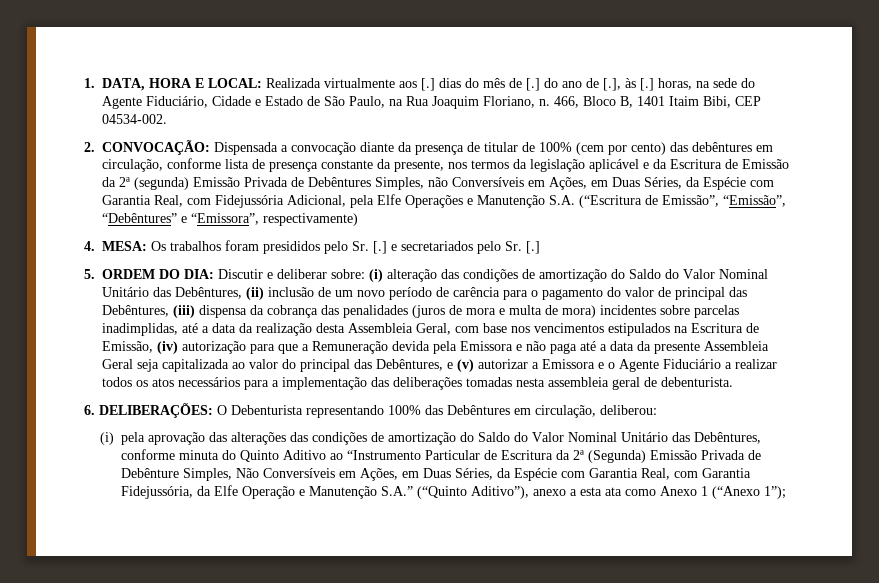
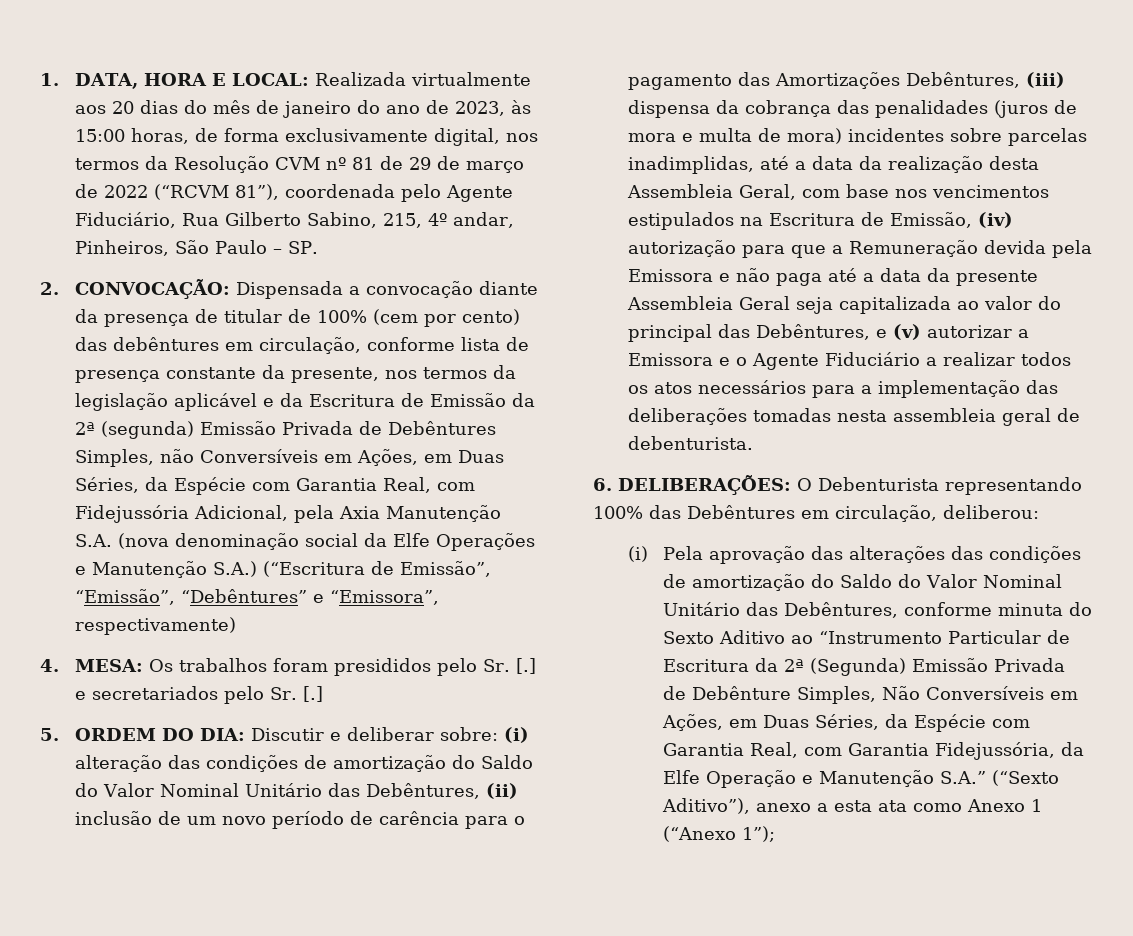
- 1. DATA, HORA E LOCAL: Realizada virtualmente aos [.] dias do mês de [.] do ano de [.], às [.] horas, na sede do Agente Fiduciário, Cidade e Estado de São Paulo, na Rua Joaquim Floriano, n. 466, Bloco B, 1401 Itaim Bibi, CEP 04534-002.
+ 1. DATA, HORA E LOCAL: Realizada virtualmente aos 20 dias do mês de janeiro do ano de 2023, às 15:00 horas, de forma exclusivamente digital, nos termos da Resolução CVM nº 81 de 29 de março de 2022 (“RCVM 81”), coordenada pelo Agente Fiduciário, Rua Gilberto Sabino, 215, 4º andar, Pinheiros, São Paulo – SP.
- Dispensada a convocação diante da presença de titular de 100% (cem por cento) das debêntures em circulação, conforme lista de presença constante da presente, nos termos da legislação aplicável e da Escritura de Emissão da 2ª (segunda) Emissão Privada de Debêntures Simples, não Conversíveis em Ações, em Duas Séries, da Espécie com Garantia Real, com Fidejussória Adicional, pela Elfe Operações e Manutenção S.A. (“Escritura de Emissão”, “Emissão”, “Debêntures” e “Emissora”, respectivamente)
+ Dispensada a convocação diante da presença de titular de 100% (cem por cento) das debêntures em circulação, conforme lista de presença constante da presente, nos termos da legislação aplicável e da Escritura de Emissão da 2ª (segunda) Emissão Privada de Debêntures Simples, não Conversíveis em Ações, em Duas Séries, da Espécie com Garantia Real, com Fidejussória Adicional, pela Axia Manutenção S.A. (nova denominação social da Elfe Operações e Manutenção S.A.) (“Escritura de Emissão”, “Emissão”, “Debêntures” e “Emissora”, respectivamente)
- (i) alteração das condições de amortização do Saldo do Valor Nominal Unitário das Debêntures, (ii) inclusão de um novo período de carência para o pagamento do valor de principal das Debêntures, (iii) dispensa da cobrança das penalidades (juros de mora e multa de mora) incidentes sobre parcelas inadimplidas, até a data da realização desta Assembleia Geral, com base nos vencimentos estipulados na Escritura de Emissão, (iv) autorização para que a Remuneração devida pela Emissora e não paga até a data da presente Assembleia Geral seja capitalizada ao valor do principal das Debêntures, e (v) autorizar a Emissora e o Agente Fiduciário a realizar todos os atos necessários para a implementação das deliberações tomadas nesta assembleia geral de debenturista.
+ (i) alteração das condições de amortização do Saldo do Valor Nominal Unitário das Debêntures, (ii) inclusão de um novo período de carência para o pagamento das Amortizações Debêntures, (iii) dispensa da cobrança das penalidades (juros de mora e multa de mora) incidentes sobre parcelas inadimplidas, até a data da realização desta Assembleia Geral, com base nos vencimentos estipulados na Escritura de Emissão, (iv) autorização para que a Remuneração devida pela Emissora e não paga até a data da presente Assembleia Geral seja capitalizada ao valor do principal das Debêntures, e (v) autorizar a Emissora e o Agente Fiduciário a realizar todos os atos necessários para a implementação das deliberações tomadas nesta assembleia geral de debenturista.
- (i) pela aprovação das alterações das condições de amortização do Saldo do Valor Nominal Unitário das Debêntures, conforme minuta do Quinto Aditivo ao “Instrumento Particular de Escritura da 2ª (Segunda) Emissão Privada de Debênture Simples, Não Conversíveis em Ações, em Duas Séries, da Espécie com Garantia Real, com Garantia Fidejussória, da Elfe Operação e Manutenção S.A.” (“Quinto Aditivo”), anexo a esta ata como Anexo 1 (“Anexo 1”);
+ (i) Pela aprovação das alterações das condições de amortização do Saldo do Valor Nominal Unitário das Debêntures, conforme minuta do Sexto Aditivo ao “Instrumento Particular de Escritura da 2ª (Segunda) Emissão Privada de Debênture Simples, Não Conversíveis em Ações, em Duas Séries, da Espécie com Garantia Real, com Garantia Fidejussória, da Elfe Operação e Manutenção S.A.” (“Sexto Aditivo”), anexo a esta ata como Anexo 1 (“Anexo 1”);

